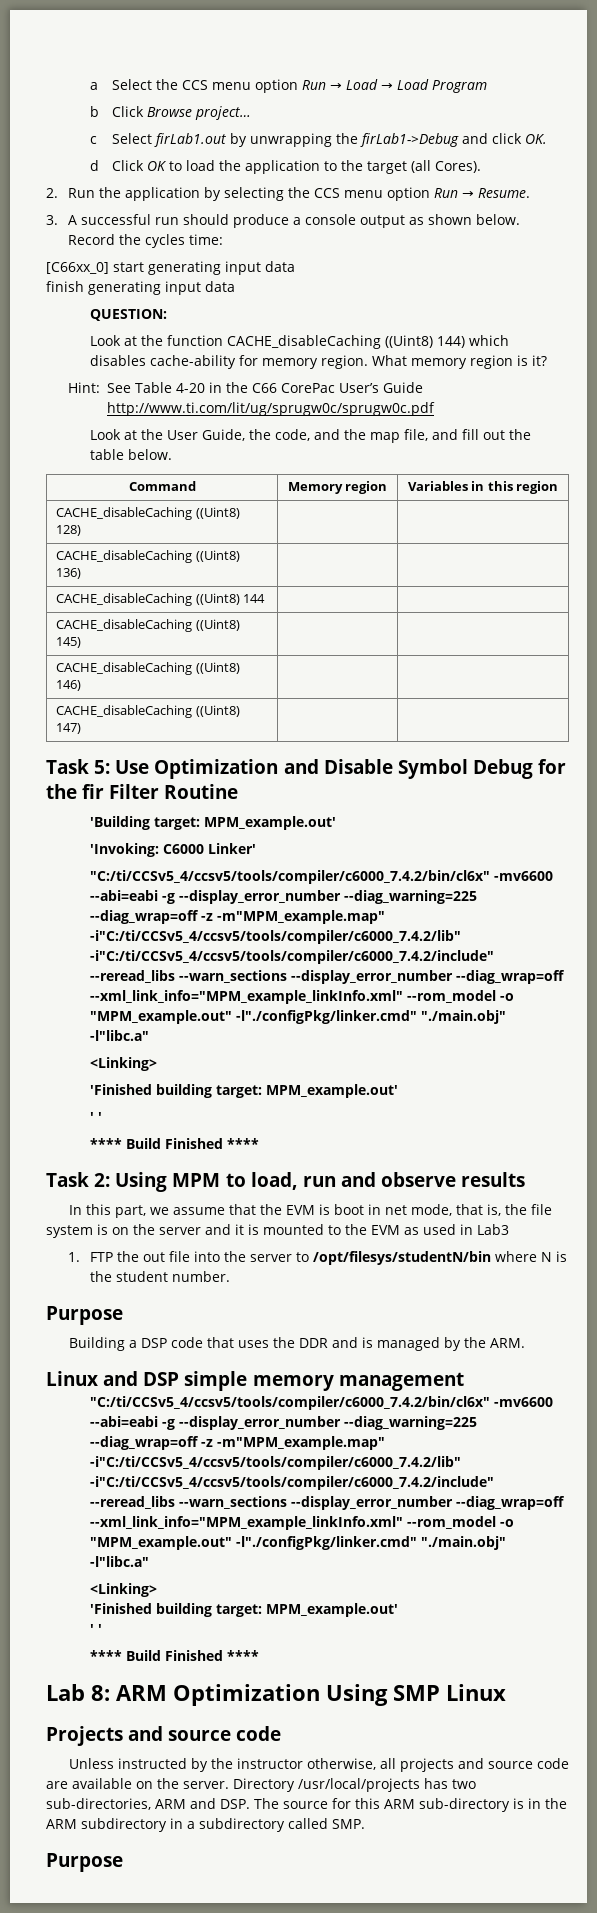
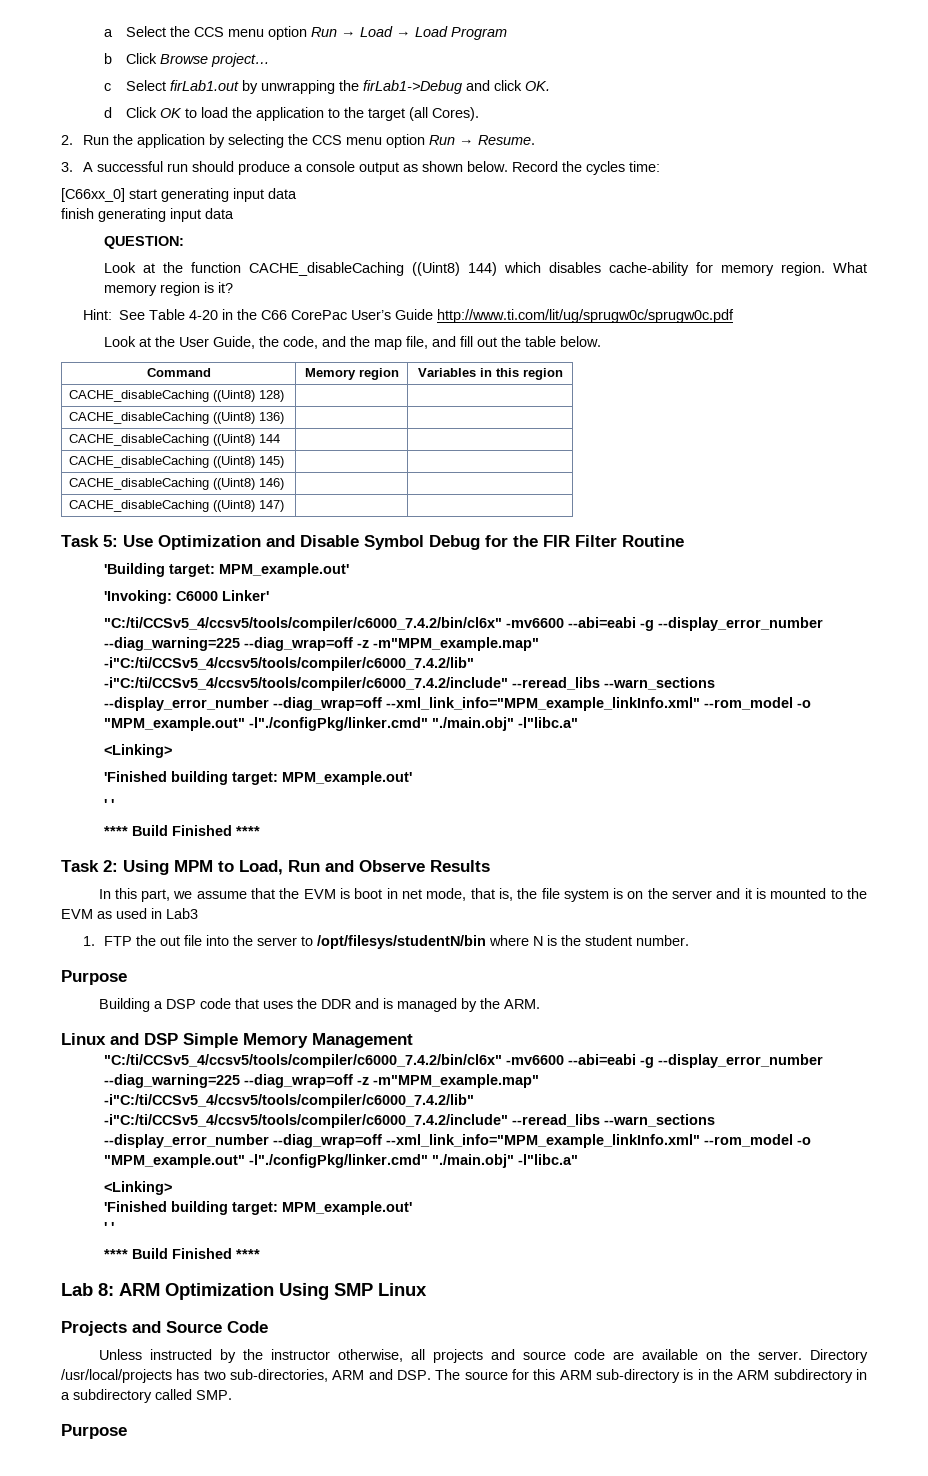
- Task 5: Use Optimization and Disable Symbol Debug for the fir Filter Routine
+ Task 5: Use Optimization and Disable Symbol Debug for the FIR Filter Routine
- Task 2: Using MPM to load, run and observe results
+ Task 2: Using MPM to Load, Run and Observe Results
- Linux and DSP simple memory management
+ Linux and DSP Simple Memory Management
- Projects and source code
+ Projects and Source Code

